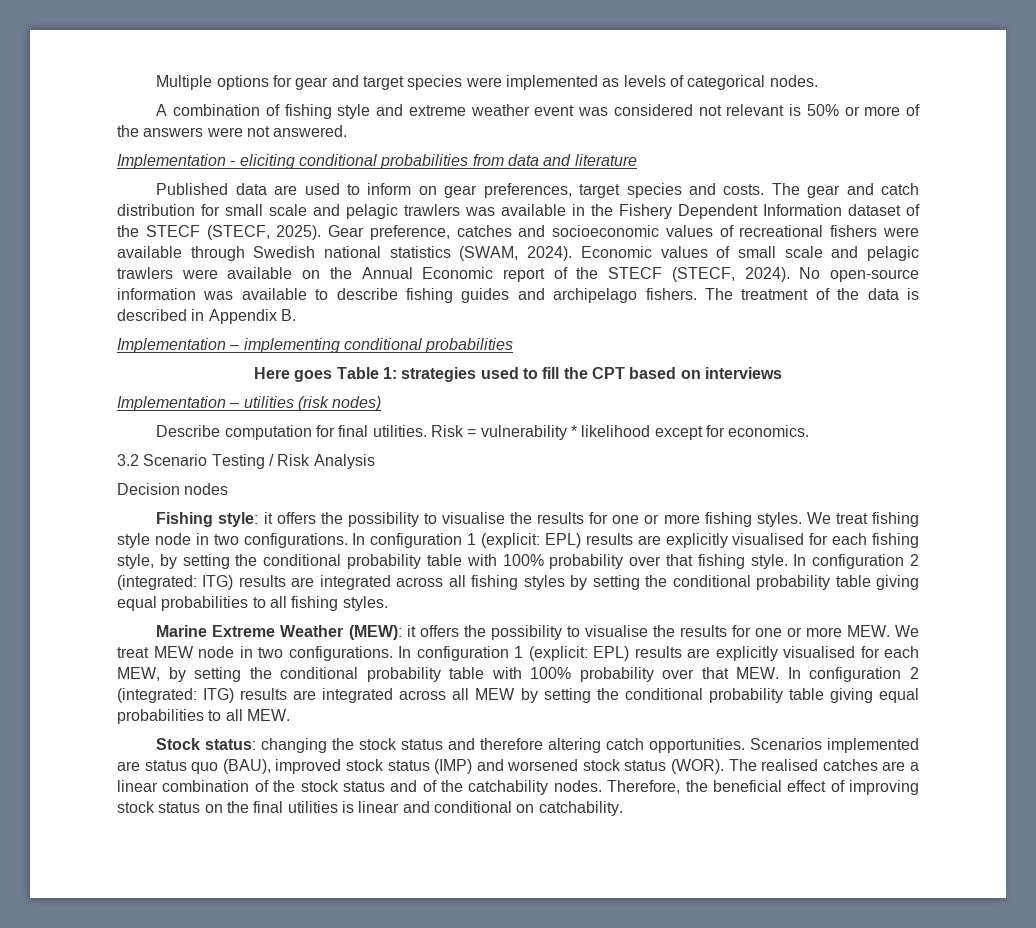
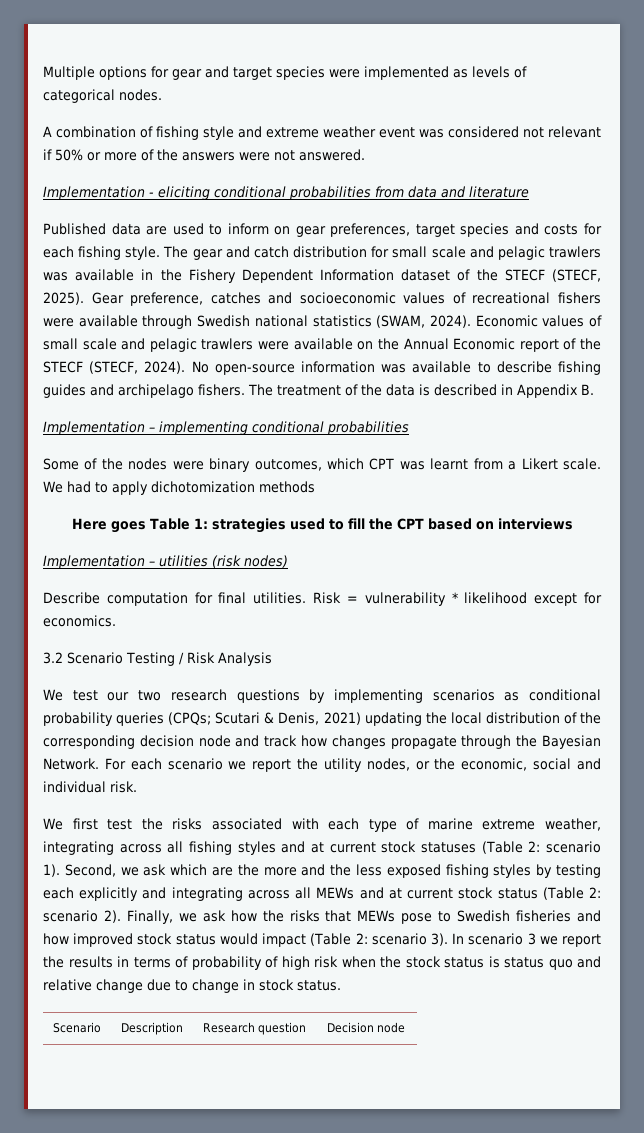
- A combination of fishing style and extreme weather event was considered not relevant is 50% or more of the answers were not answered.
+ A combination of fishing style and extreme weather event was considered not relevant if 50% or more of the answers were not answered.
- Published data are used to inform on gear preferences, target species and costs.
+ Published data are used to inform on gear preferences, target species and costs for each fishing style.
+ Some of the nodes were binary outcomes, which CPT was learnt from a Likert scale. We had to apply dichotomization methods
- Decision nodes
- Fishing style: it offers the possibility to visualise the results for one or more fishing styles. We treat fishing style node in two configurations. In configuration 1 (explicit: EPL) results are explicitly visualised for each fishing style, by setting the conditional probability table with 100% probability over that fishing style. In configuration 2 (integrated: ITG) results are integrated across all fishing styles by setting the conditional probability table giving equal probabilities to all fishing styles.
- Marine Extreme Weather (MEW): it offers the possibility to visualise the results for one or more MEW. We treat MEW node in two configurations. In configuration 1 (explicit: EPL) results are explicitly visualised for each MEW, by setting the conditional probability table with 100% probability over that MEW. In configuration 2 (integrated: ITG) results are integrated across all MEW by setting the conditional probability table giving equal probabilities to all MEW.
- Stock status: changing the stock status and therefore altering catch opportunities. Scenarios implemented are status quo (BAU), improved stock status (IMP) and worsened stock status (WOR). The realised catches are a linear combination of the stock status and of the catchability nodes. Therefore, the beneficial effect of improving stock status on the final utilities is linear and conditional on catchability.
+ We test our two research questions by implementing scenarios as conditional probability queries (CPQs; Scutari & Denis, 2021) updating the local distribution of the corresponding decision node and track how changes propagate through the Bayesian Network. For each scenario we report the utility nodes, or the economic, social and individual risk.
+ We first test the risks associated with each type of marine extreme weather, integrating across all fishing styles and at current stock statuses (Table 2: scenario 1). Second, we ask which are the more and the less exposed fishing styles by testing each explicitly and integrating across all MEWs and at current stock status (Table 2: scenario 2). Finally, we ask how the risks that MEWs pose to Swedish fisheries and how improved stock status would impact (Table 2: scenario 3). In scenario 3 we report the results in terms of probability of high risk when the stock status is status quo and relative change due to change in stock status.
+ Scenario | Description | Research question | Decision node

